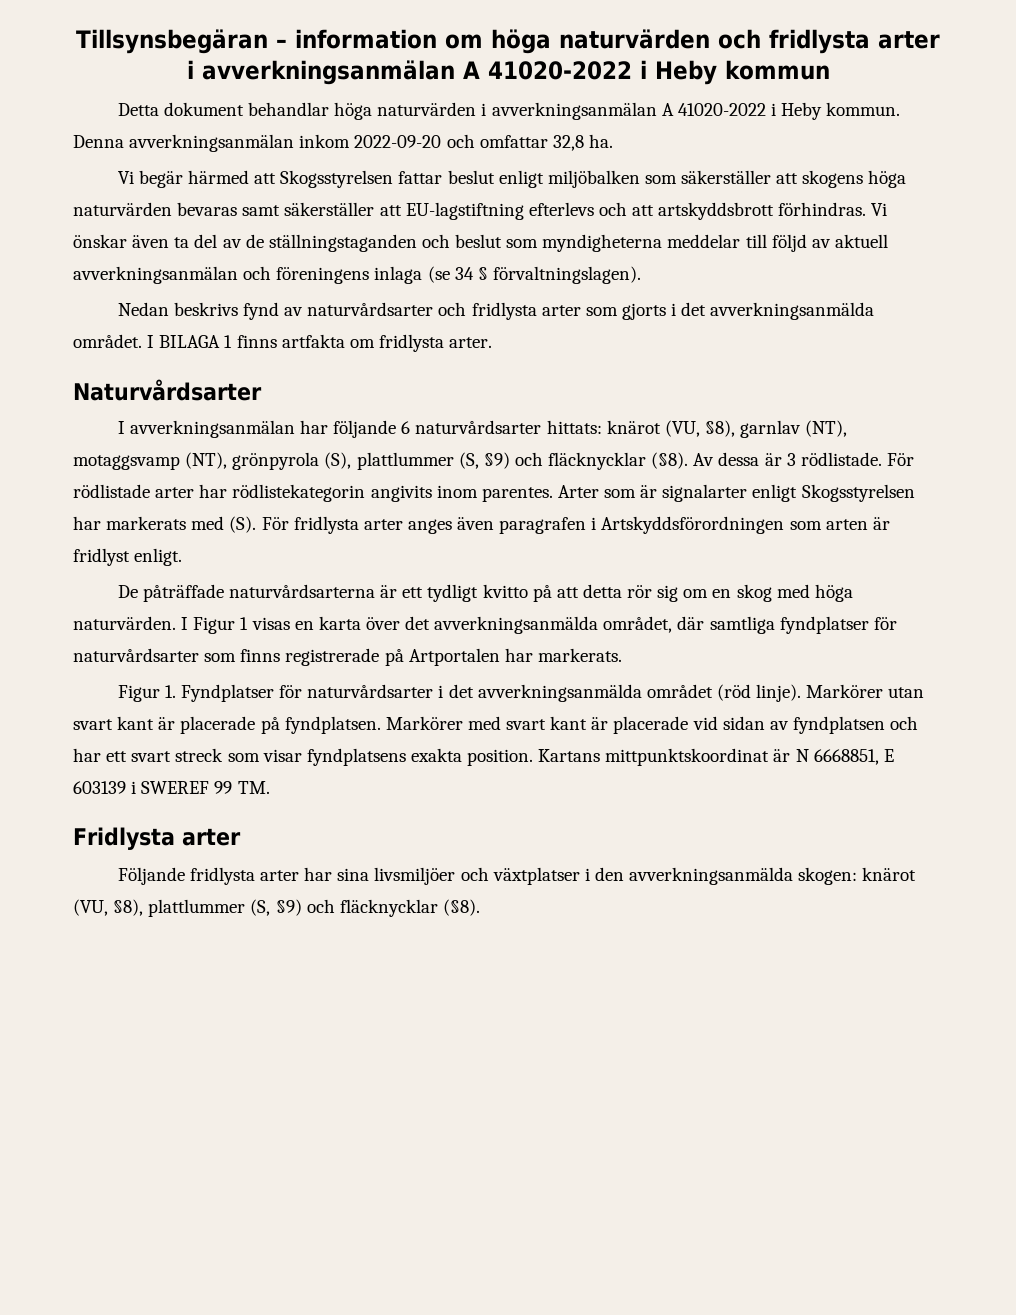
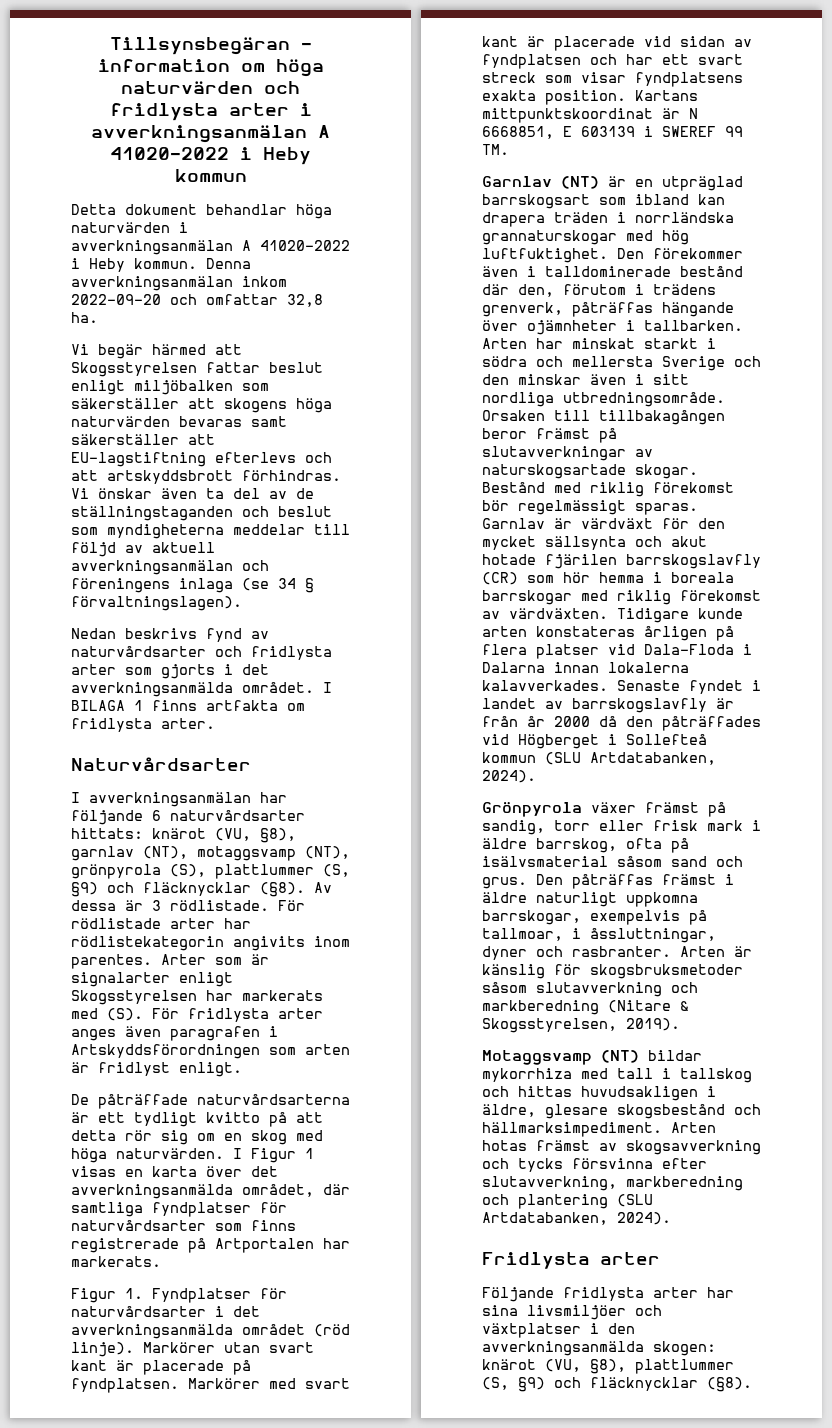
+ Garnlav (NT) är en utpräglad barrskogsart som ibland kan drapera träden i norrländska grannaturskogar med hög luftfuktighet. Den förekommer även i talldominerade bestånd där den, förutom i trädens grenverk, påträffas hängande över ojämnheter i tallbarken. Arten har minskat starkt i södra och mellersta Sverige och den minskar även i sitt nordliga utbredningsområde. Orsaken till tillbakagången beror främst på slutavverkningar av naturskogsartade skogar. Bestånd med riklig förekomst bör regelmässigt sparas. Garnlav är värdväxt för den mycket sällsynta och akut hotade fjärilen barrskogslavfly (CR) som hör hemma i boreala barrskogar med riklig förekomst av värdväxten. Tidigare kunde arten konstateras årligen på flera platser vid Dala-Floda i Dalarna innan lokalerna kalavverkades. Senaste fyndet i landet av barrskogslavfly är från år 2000 då den påträffades vid Högberget i Sollefteå kommun (SLU Artdatabanken, 2024).
+ Grönpyrola växer främst på sandig, torr eller frisk mark i äldre barrskog, ofta på isälvsmaterial såsom sand och grus. Den påträffas främst i äldre naturligt uppkomna barrskogar, exempelvis på tallmoar, i åssluttningar, dyner och rasbranter. Arten är känslig för skogsbruksmetoder såsom slutavverkning och markberedning (Nitare & Skogsstyrelsen, 2019).
+ Motaggsvamp (NT) bildar mykorrhiza med tall i tallskog och hittas huvudsakligen i äldre, glesare skogsbestånd och hällmarksimpediment. Arten hotas främst av skogsavverkning och tycks försvinna efter slutavverkning, markberedning och plantering (SLU Artdatabanken, 2024).

